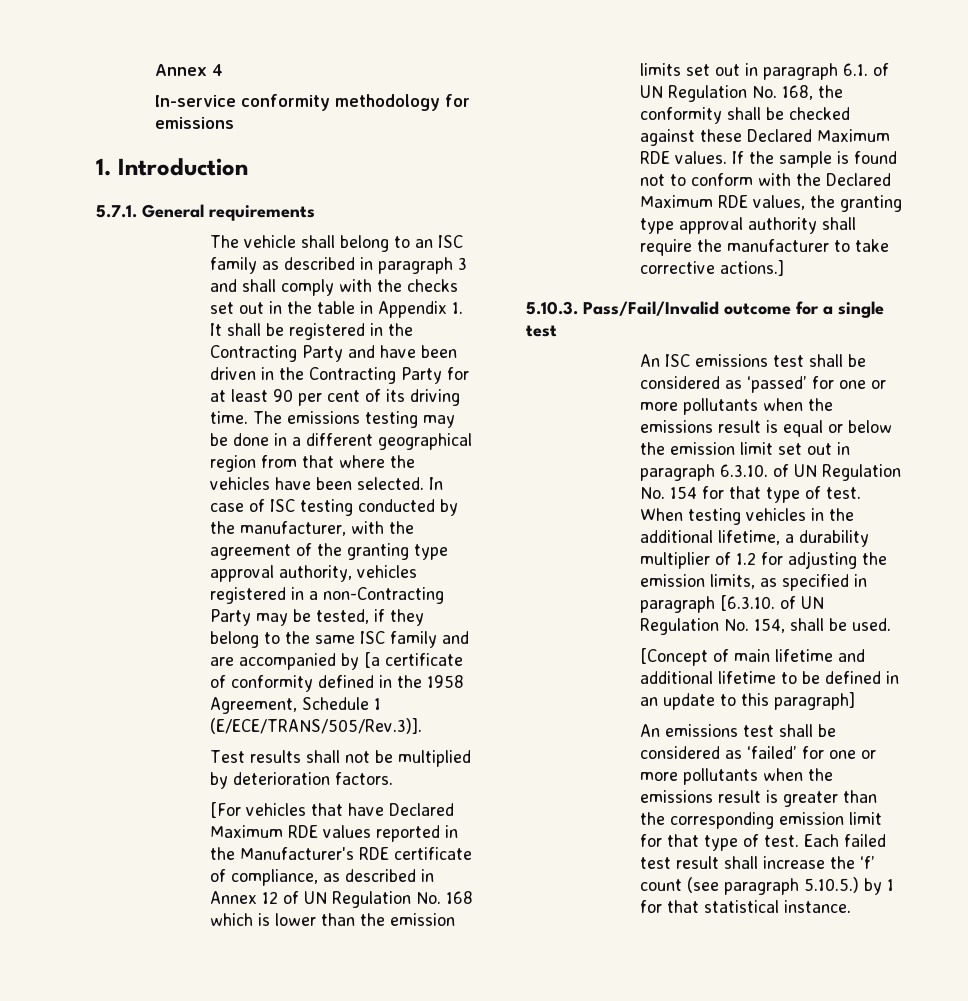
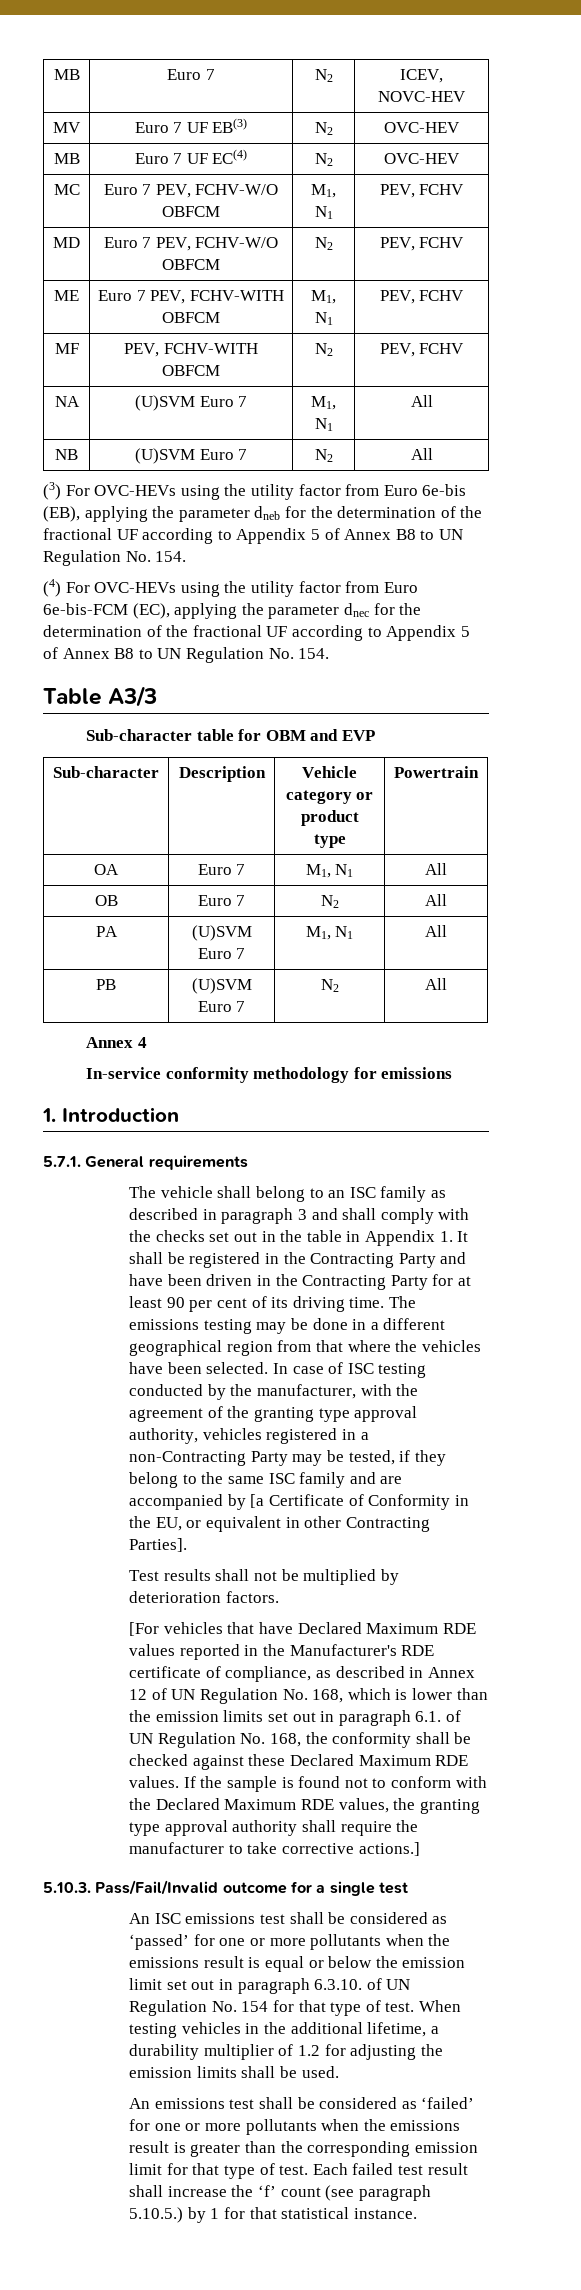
+ MB | Euro 7 | N2 | ICEV, NOVC-HEV
+ MV | Euro 7 UF EB(3) | N2 | OVC-HEV
+ MB | Euro 7 UF EC(4) | N2 | OVC-HEV
+ MC | Euro 7 PEV, FCHV-W/O OBFCM | M1, N1 | PEV, FCHV
+ MD | Euro 7 PEV, FCHV-W/O OBFCM | N2 | PEV, FCHV
+ ME | Euro 7 PEV, FCHV-WITH OBFCM | M1, N1 | PEV, FCHV
+ MF | PEV, FCHV-WITH OBFCM | N2 | PEV, FCHV
+ NA | (U)SVM Euro 7 | M1, N1 | All
+ NB | (U)SVM Euro 7 | N2 | All
+ (3) For OVC-HEVs using the utility factor from Euro 6e-bis (EB), applying the parameter dneb for the determination of the fractional UF according to Appendix 5 of Annex B8 to UN Regulation No. 154.
+ (4) For OVC-HEVs using the utility factor from Euro 6e-bis-FCM (EC), applying the parameter dnec for the determination of the fractional UF according to Appendix 5 of Annex B8 to UN Regulation No. 154.
+ Table A3/3
+ Sub-character table for OBM and EVP
+ Sub-character | Description | Vehicle category or product type | Powertrain
+ OA | Euro 7 | M1, N1 | All
+ OB | Euro 7 | N2 | All
+ PA | (U)SVM Euro 7 | M1, N1 | All
+ PB | (U)SVM Euro 7 | N2 | All
- In case of ISC testing conducted by the manufacturer, with the agreement of the granting type approval authority, vehicles registered in a non-Contracting Party may be tested, if they belong to the same ISC family and are accompanied by [a certificate of conformity defined in the 1958 Agreement, Schedule 1 (E/ECE/TRANS/505/Rev.3)].
+ In case of ISC testing conducted by the manufacturer, with the agreement of the granting type approval authority, vehicles registered in a non-Contracting Party may be tested, if they belong to the same ISC family and are accompanied by [a Certificate of Conformity in the EU, or equivalent in other Contracting Parties].
- [For vehicles that have Declared Maximum RDE values reported in the Manufacturer's RDE certificate of compliance, as described in Annex 12 of UN Regulation No. 168 which is lower than the emission limits set out in paragraph 6.1. of UN Regulation No. 168, the conformity shall be checked against these Declared Maximum RDE values.
+ [For vehicles that have Declared Maximum RDE values reported in the Manufacturer's RDE certificate of compliance, as described in Annex 12 of UN Regulation No. 168, which is lower than the emission limits set out in paragraph 6.1. of UN Regulation No. 168, the conformity shall be checked against these Declared Maximum RDE values.
- When testing vehicles in the additional lifetime, a durability multiplier of 1.2 for adjusting the emission limits, as specified in paragraph [6.3.10. of UN Regulation No. 154, shall be used.
- [Concept of main lifetime and additional lifetime to be defined in an update to this paragraph]
+ When testing vehicles in the additional lifetime, a durability multiplier of 1.2 for adjusting the emission limits shall be used.

